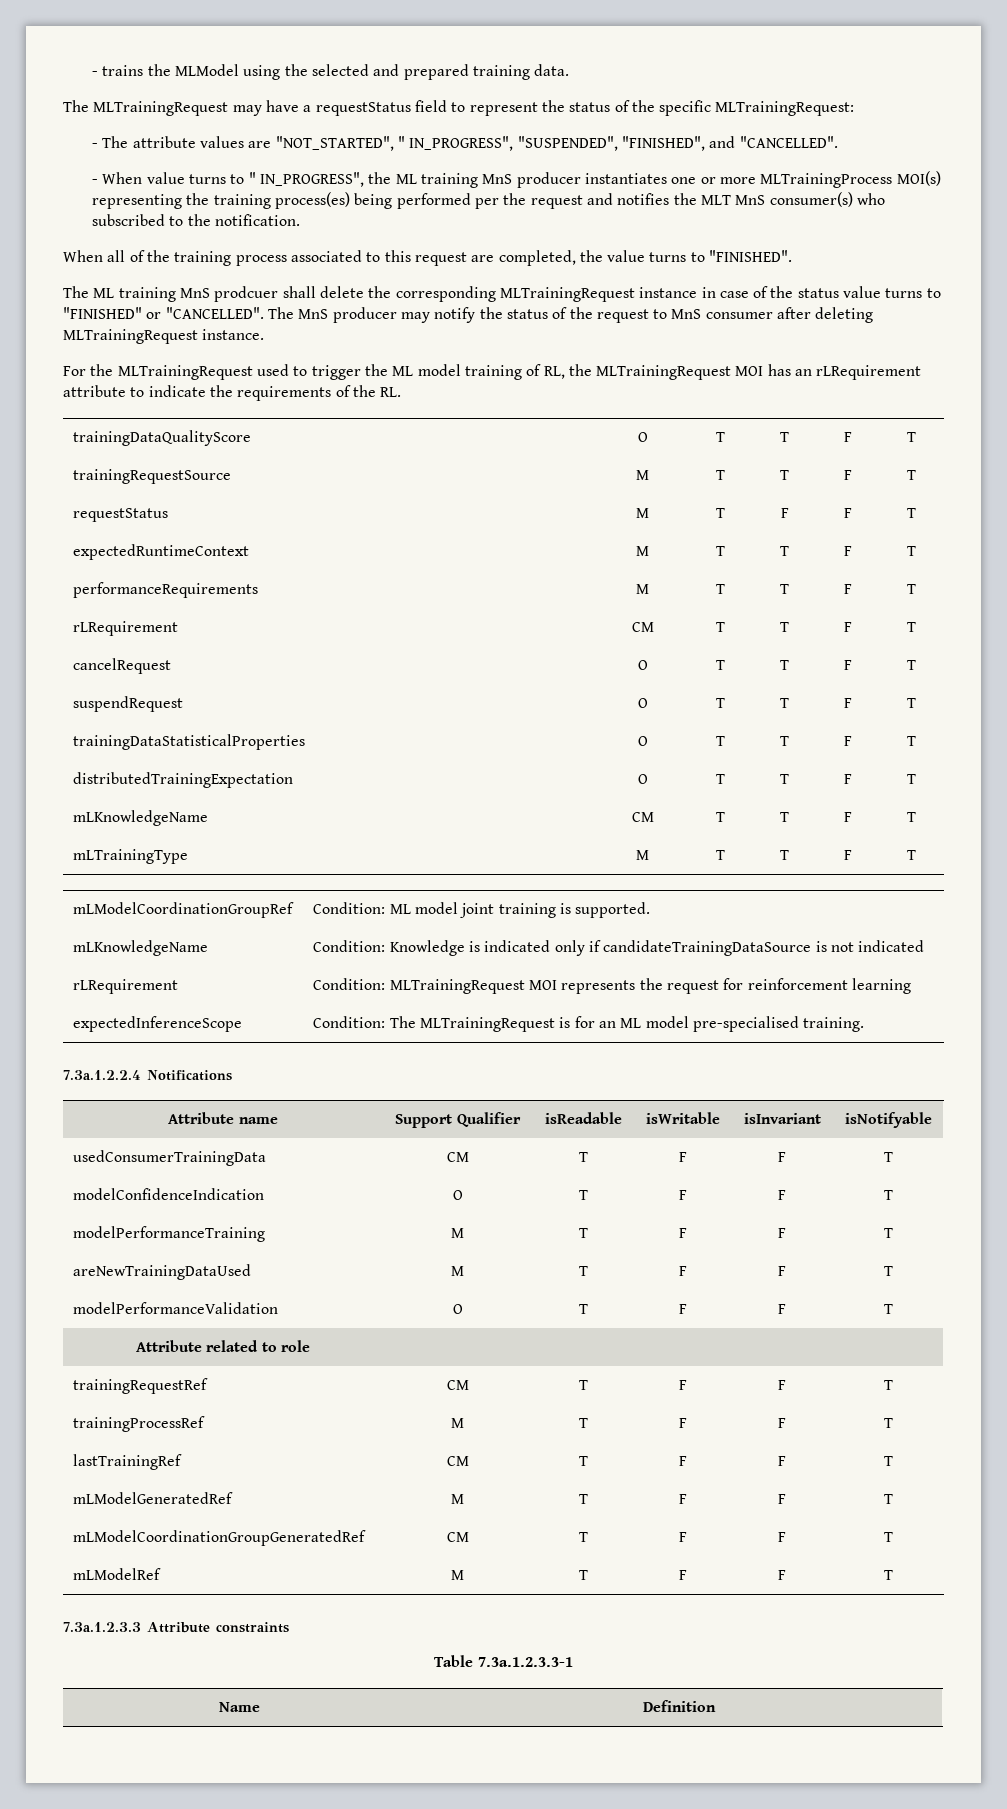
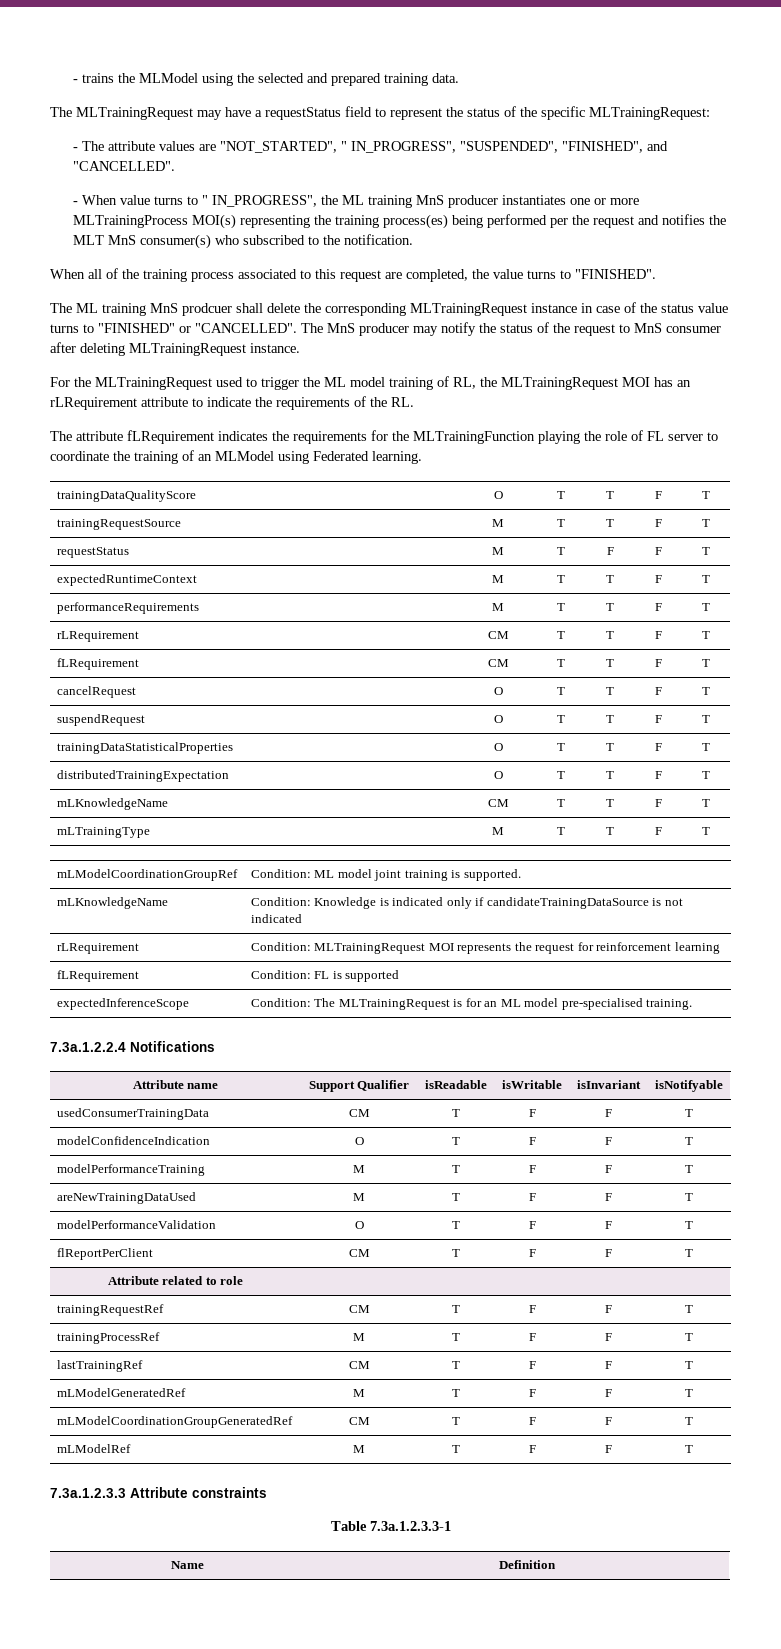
+ The attribute fLRequirement indicates the requirements for the MLTrainingFunction playing the role of FL server to coordinate the training of an MLModel using Federated learning.
+ fLRequirement | CM | T | T | F | T
+ fLRequirement | Condition: FL is supported
+ flReportPerClient | CM | T | F | F | T

